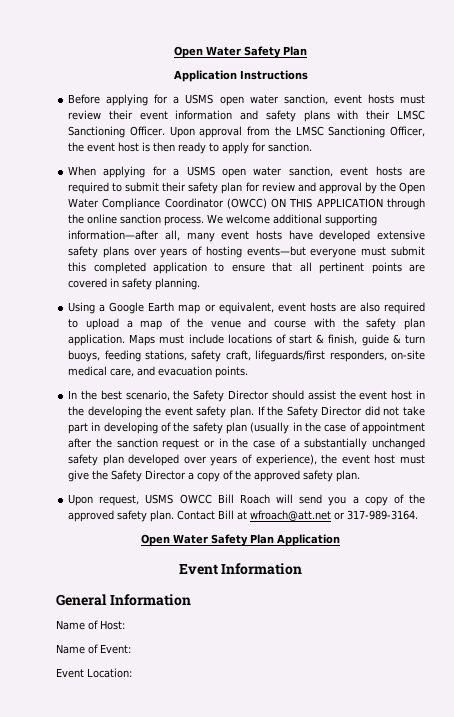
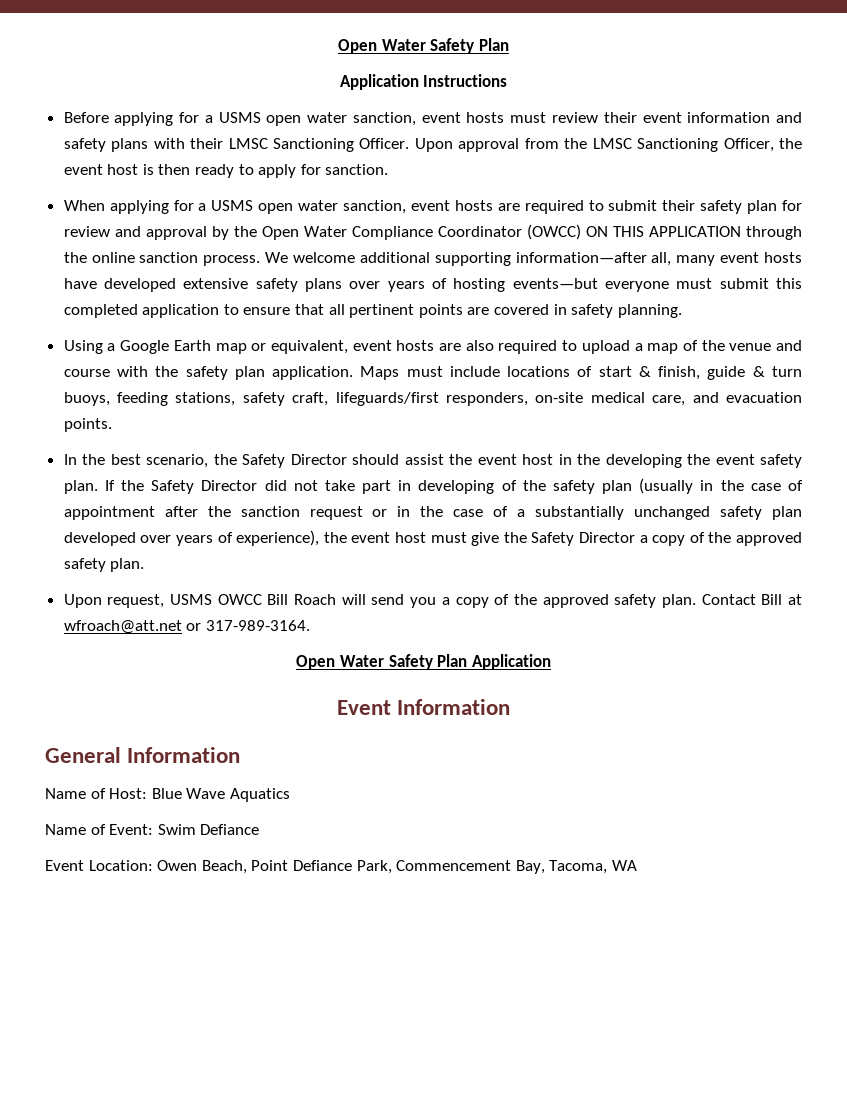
- Name of Host:
+ Name of Host: Blue Wave Aquatics
- Name of Event:
+ Name of Event: Swim Defiance
- Event Location:
+ Event Location: Owen Beach, Point Defiance Park, Commencement Bay, Tacoma, WA

